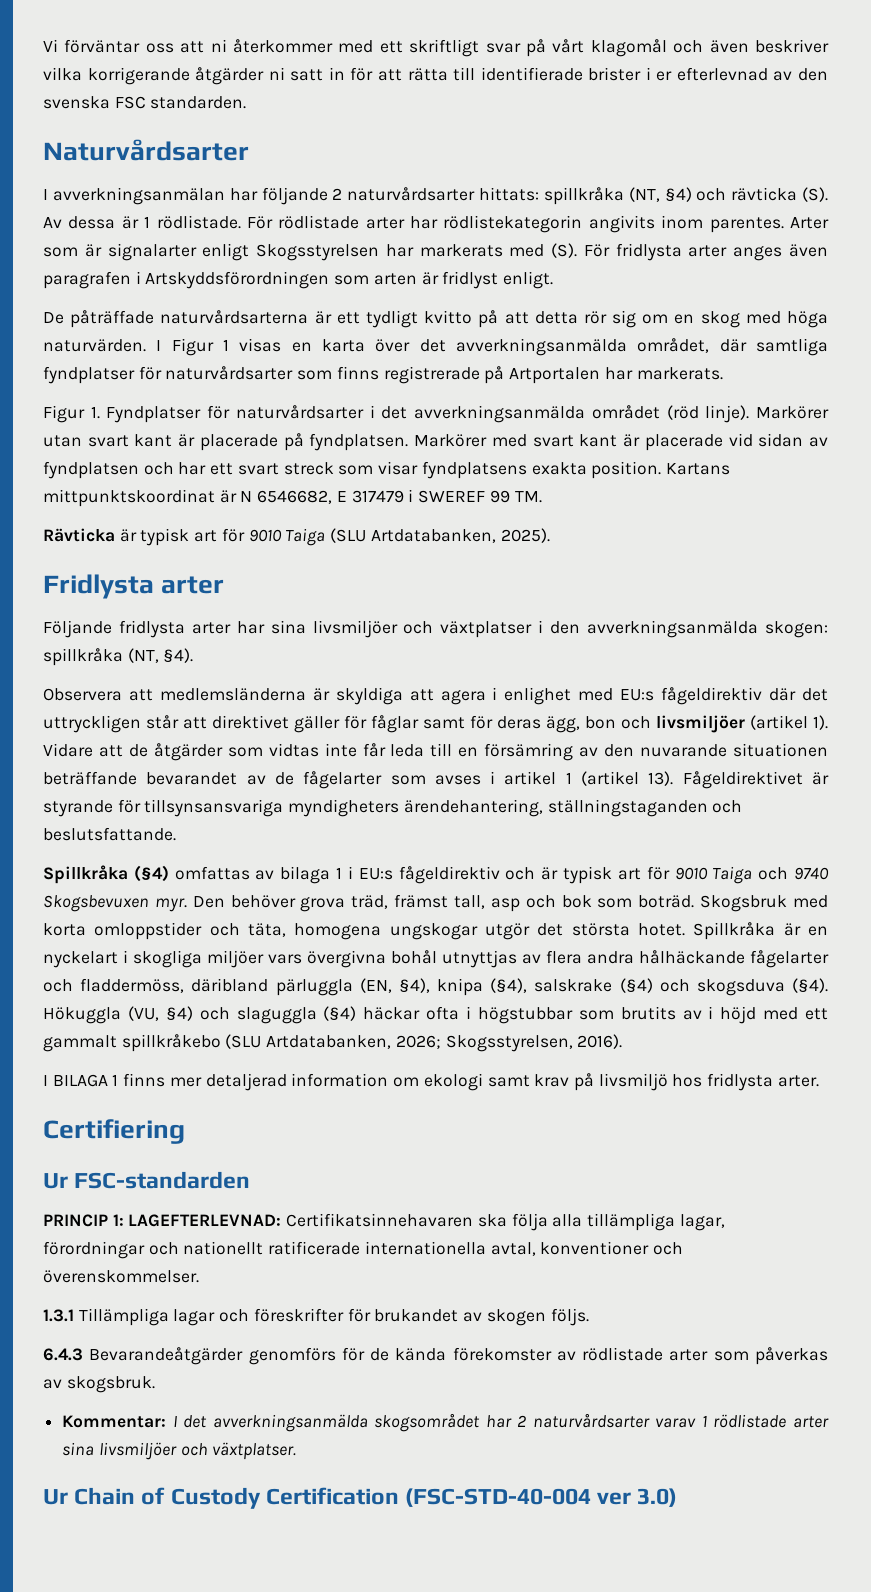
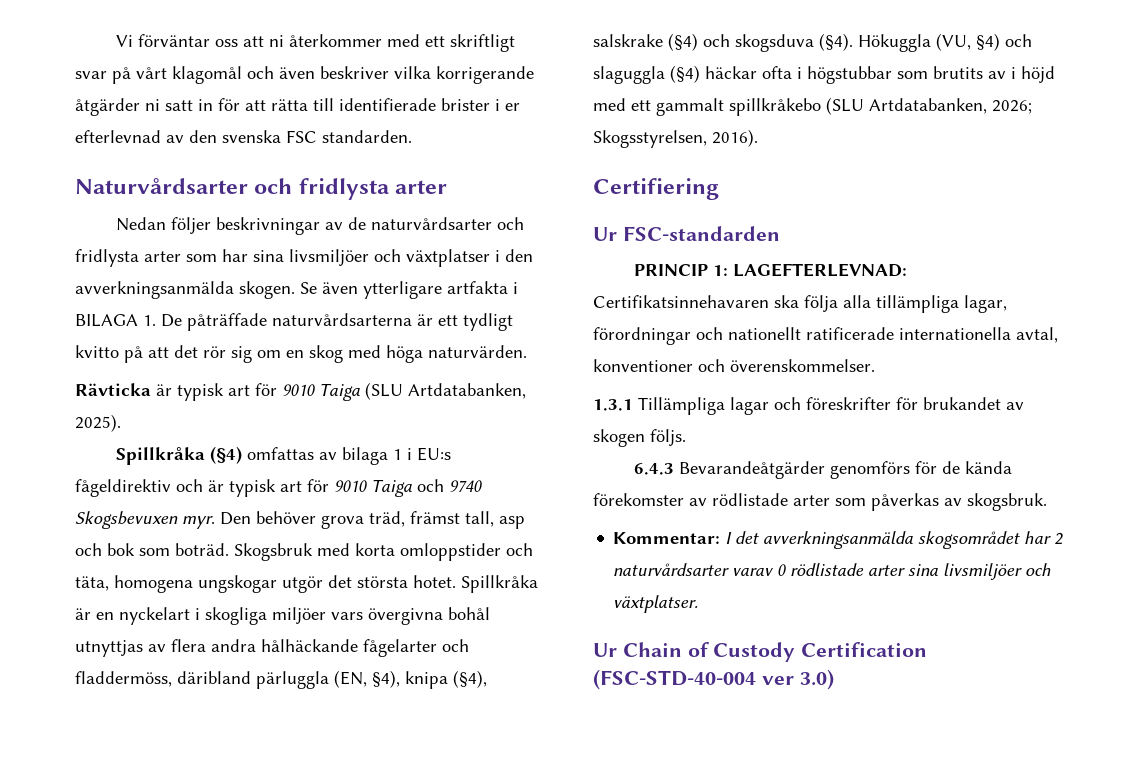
- Naturvårdsarter
- I avverkningsanmälan har följande 2 naturvårdsarter hittats: spillkråka (NT, §4) och rävticka (S). Av dessa är 1 rödlistade. För rödlistade arter har rödlistekategorin angivits inom parentes. Arter som är signalarter enligt Skogsstyrelsen har markerats med (S). För fridlysta arter anges även paragrafen i Artskyddsförordningen som arten är fridlyst enligt.
- De påträffade naturvårdsarterna är ett tydligt kvitto på att detta rör sig om en skog med höga naturvärden. I Figur 1 visas en karta över det avverkningsanmälda området, där samtliga fyndplatser för naturvårdsarter som finns registrerade på Artportalen har markerats.
- Figur 1. Fyndplatser för naturvårdsarter i det avverkningsanmälda området (röd linje). Markörer utan svart kant är placerade på fyndplatsen. Markörer med svart kant är placerade vid sidan av fyndplatsen och har ett svart streck som visar fyndplatsens exakta position. Kartans mittpunktskoordinat är N 6546682, E 317479 i SWEREF 99 TM.
+ Naturvårdsarter och fridlysta arter
+ Nedan följer beskrivningar av de naturvårdsarter och fridlysta arter som har sina livsmiljöer och växtplatser i den avverkningsanmälda skogen. Se även ytterligare artfakta i BILAGA 1. De påträffade naturvårdsarterna är ett tydligt kvitto på att det rör sig om en skog med höga naturvärden.
- Fridlysta arter
- Följande fridlysta arter har sina livsmiljöer och växtplatser i den avverkningsanmälda skogen: spillkråka (NT, §4).
- Observera att medlemsländerna är skyldiga att agera i enlighet med EU:s fågeldirektiv där det uttryckligen står att direktivet gäller för fåglar samt för deras ägg, bon och livsmiljöer (artikel 1). Vidare att de åtgärder som vidtas inte får leda till en försämring av den nuvarande situationen beträffande bevarandet av de fågelarter som avses i artikel 1 (artikel 13). Fågeldirektivet är styrande för tillsynsansvariga myndigheters ärendehantering, ställningstaganden och beslutsfattande.
- I BILAGA 1 finns mer detaljerad information om ekologi samt krav på livsmiljö hos fridlysta arter.
- Kommentar: I det avverkningsanmälda skogsområdet har 2 naturvårdsarter varav 1 rödlistade arter sina livsmiljöer och växtplatser.
+ Kommentar: I det avverkningsanmälda skogsområdet har 2 naturvårdsarter varav 0 rödlistade arter sina livsmiljöer och växtplatser.

